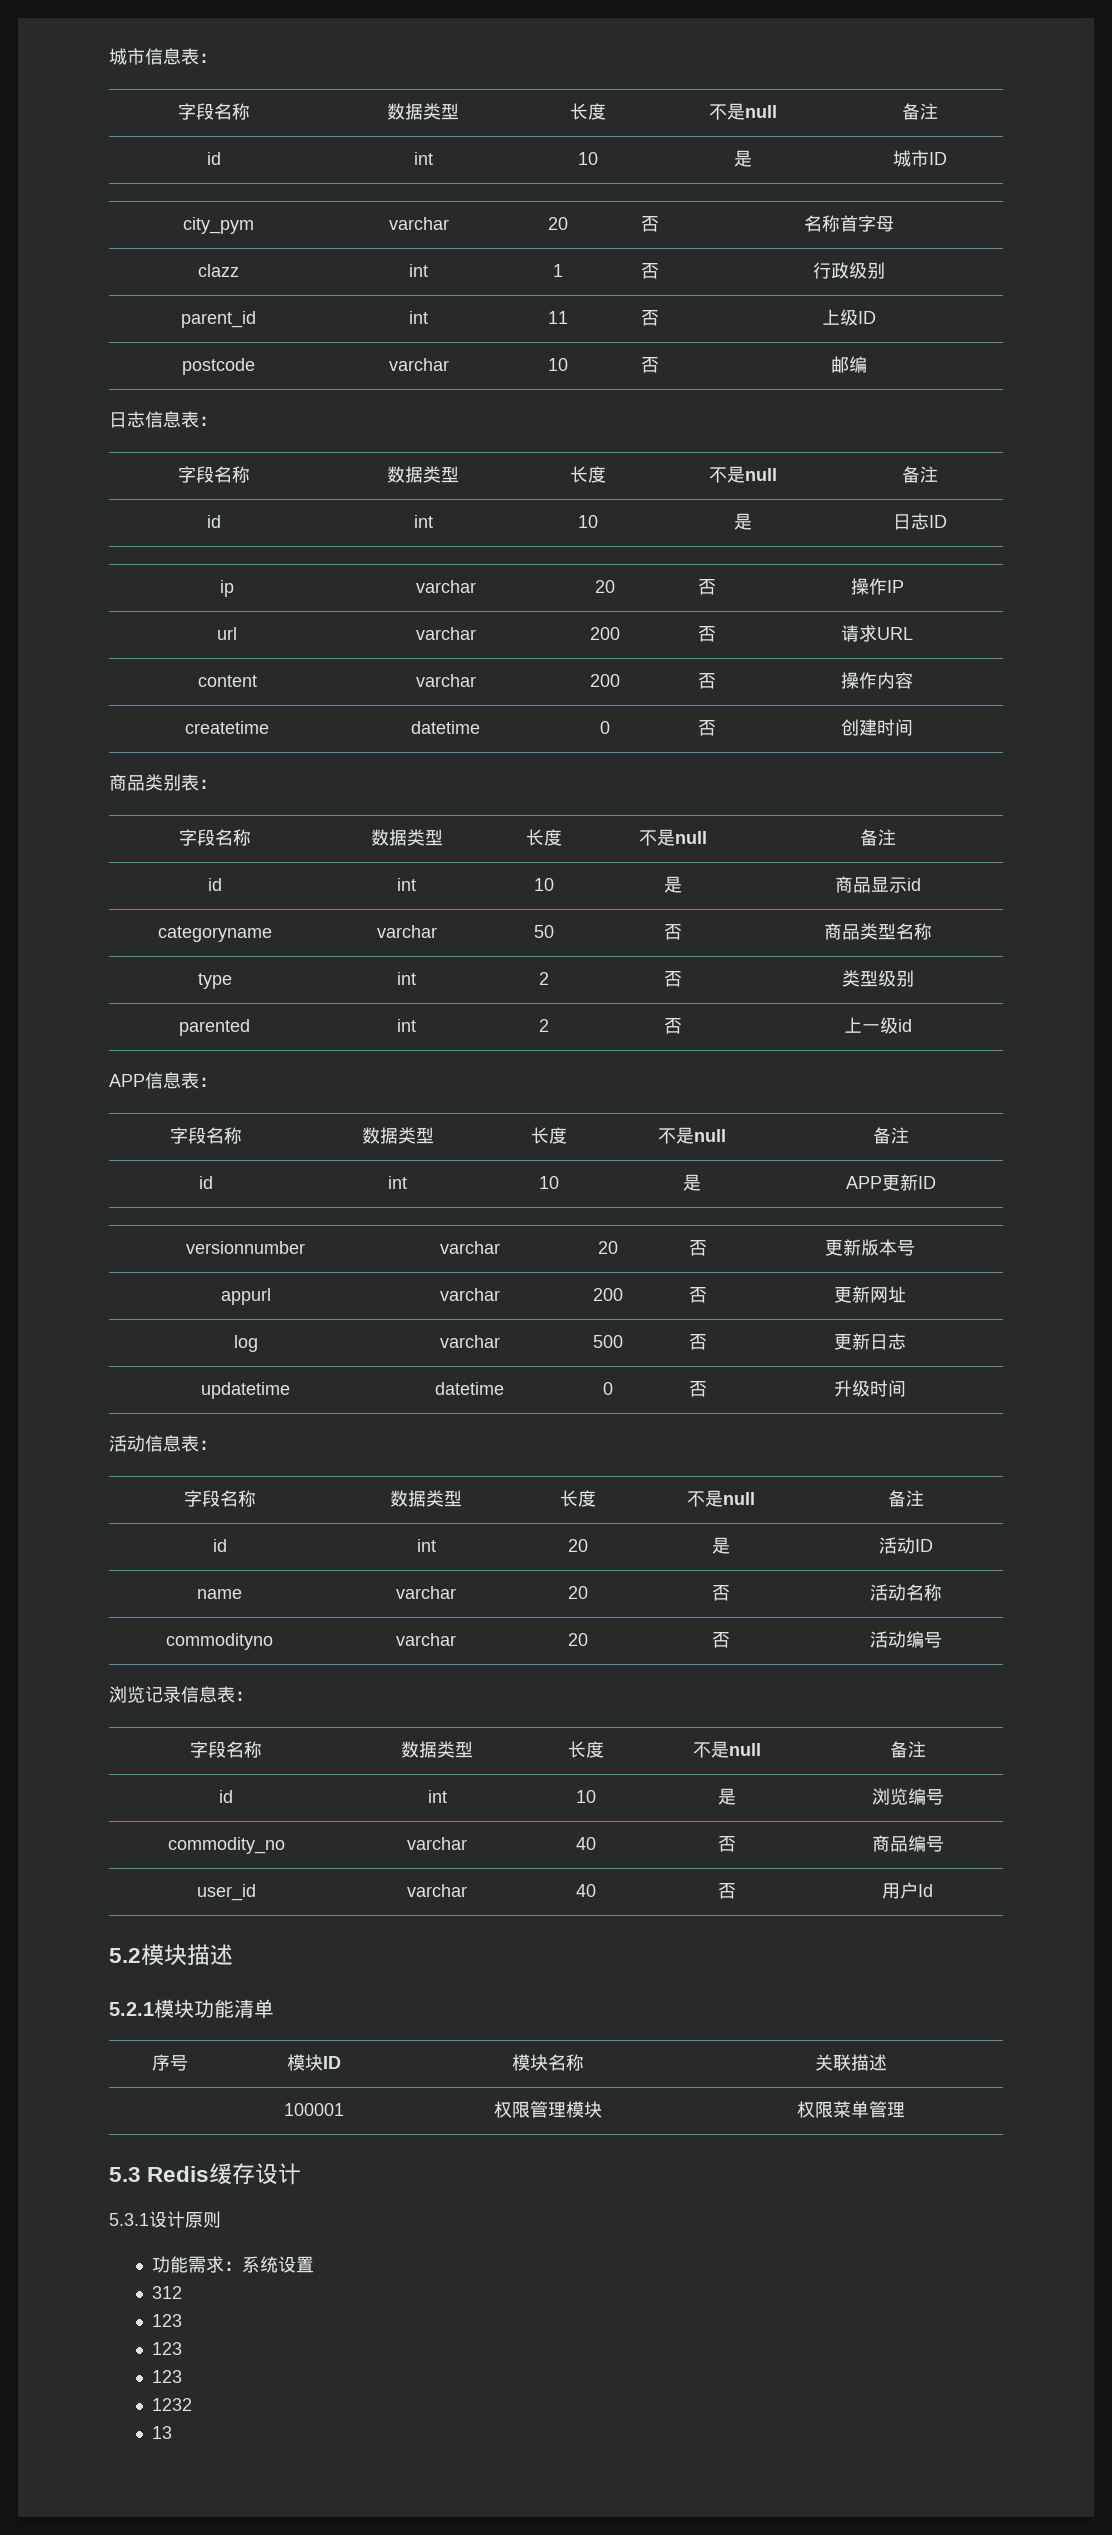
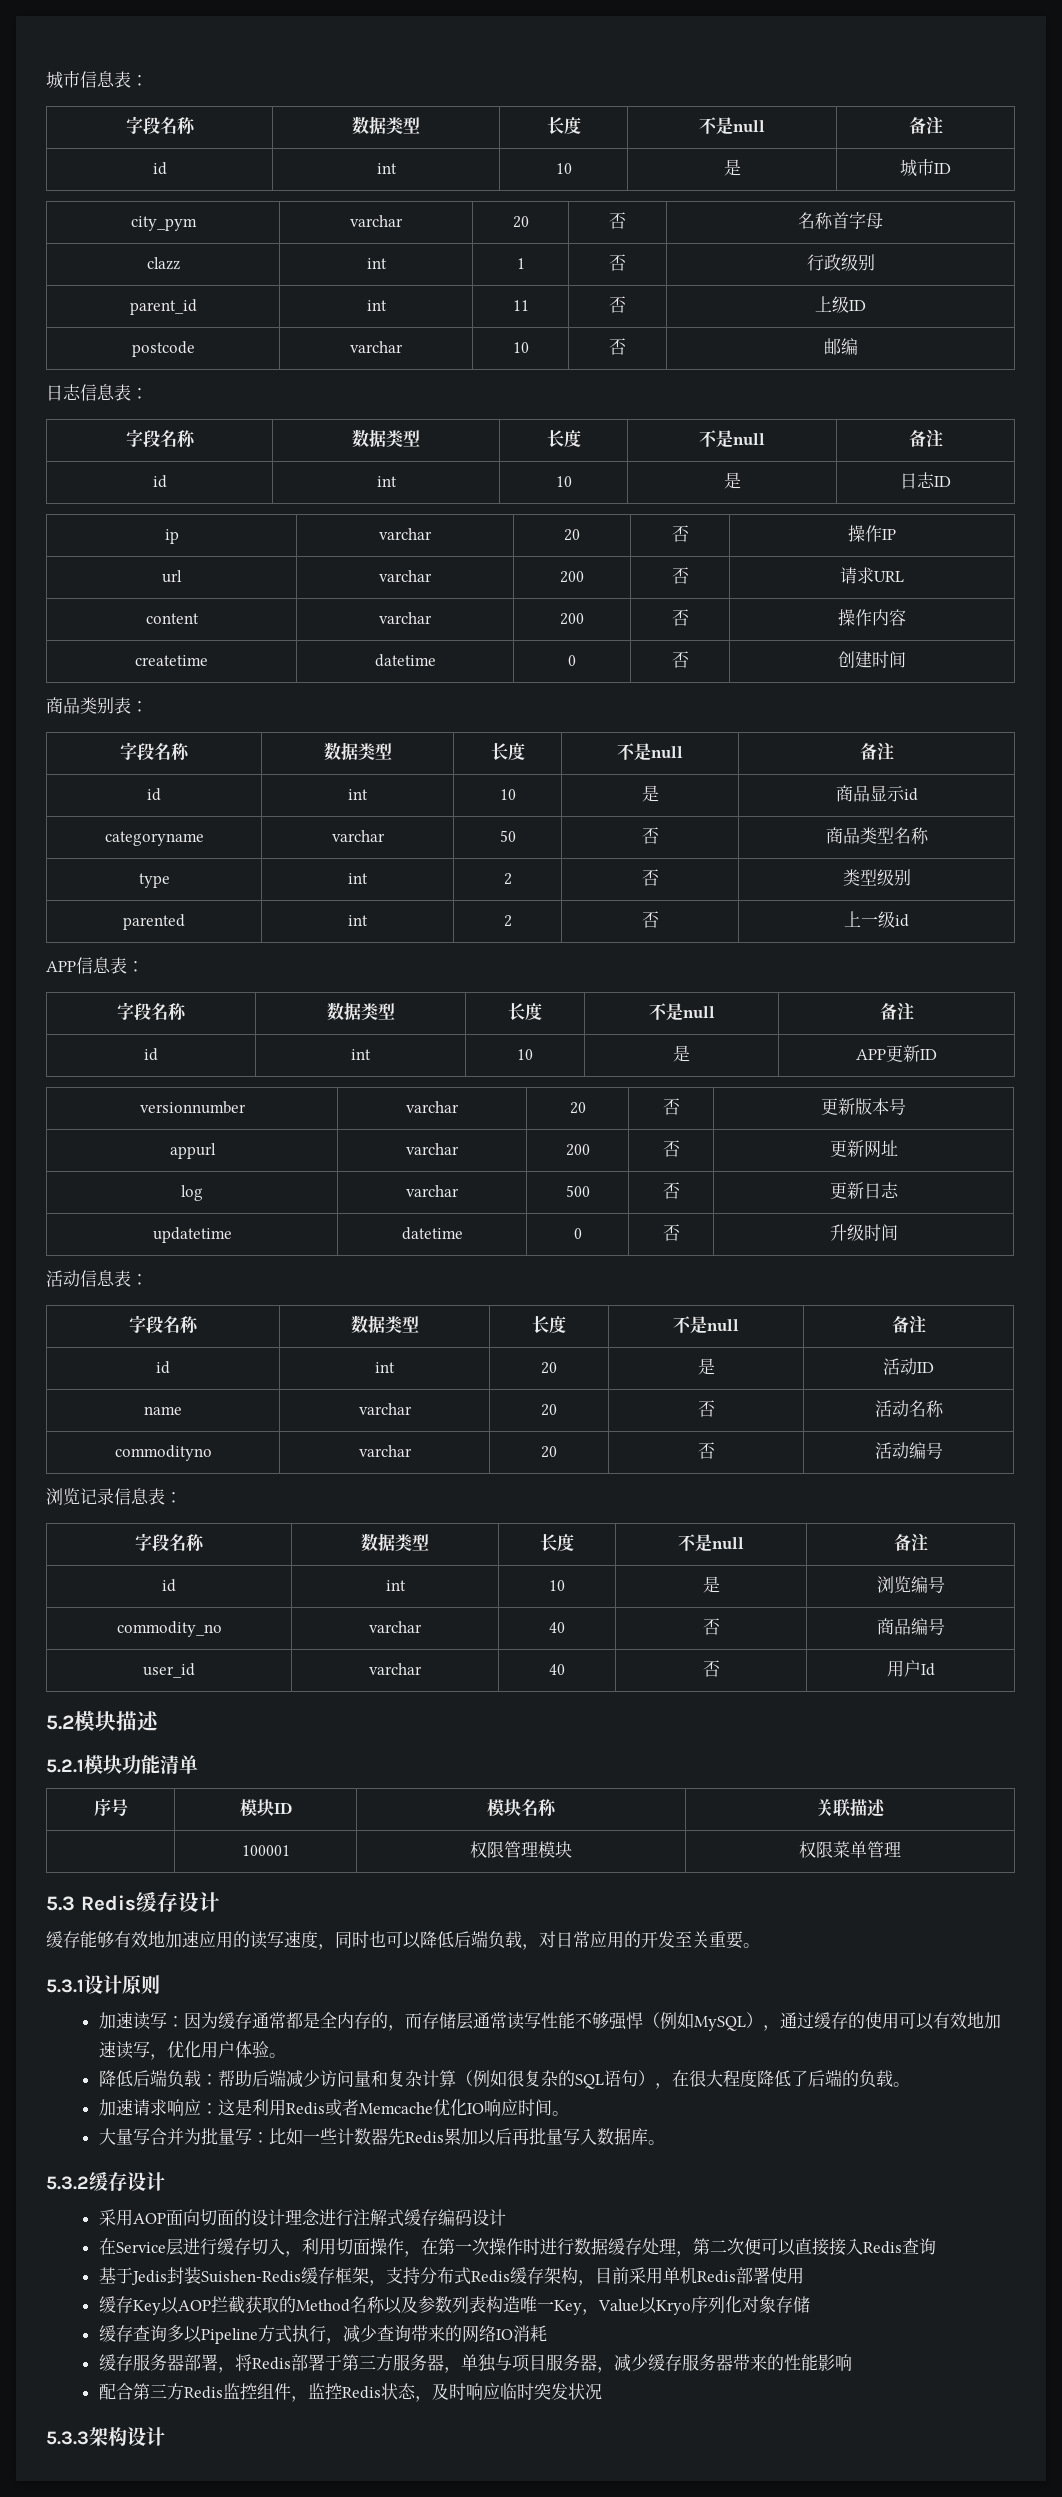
+ 缓存能够有效地加速应用的读写速度，同时也可以降低后端负载，对日常应用的开发至关重要。
  5.3.1设计原则
- 功能需求：系统设置
- 312
- 123
- 123
- 123
- 1232
- 13
+ 加速读写：因为缓存通常都是全内存的，而存储层通常读写性能不够强悍（例如MySQL），通过缓存的使用可以有效地加速读写，优化用户体验。
+ 降低后端负载：帮助后端减少访问量和复杂计算（例如很复杂的SQL语句），在很大程度降低了后端的负载。
+ 加速请求响应：这是利用Redis或者Memcache优化IO响应时间。
+ 大量写合并为批量写：比如一些计数器先Redis累加以后再批量写入数据库。
+ 5.3.2缓存设计
+ 采用AOP面向切面的设计理念进行注解式缓存编码设计
+ 在Service层进行缓存切入，利用切面操作，在第一次操作时进行数据缓存处理，第二次便可以直接接入Redis查询
+ 基于Jedis封装Suishen-Redis缓存框架，支持分布式Redis缓存架构，目前采用单机Redis部署使用
+ 缓存Key以AOP拦截获取的Method名称以及参数列表构造唯一Key，Value以Kryo序列化对象存储
+ 缓存查询多以Pipeline方式执行，减少查询带来的网络IO消耗
+ 缓存服务器部署，将Redis部署于第三方服务器，单独与项目服务器，减少缓存服务器带来的性能影响
+ 配合第三方Redis监控组件，监控Redis状态，及时响应临时突发状况
+ 5.3.3架构设计

